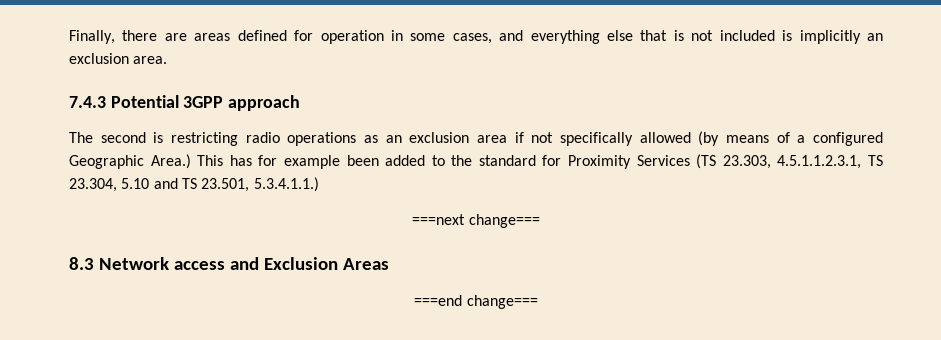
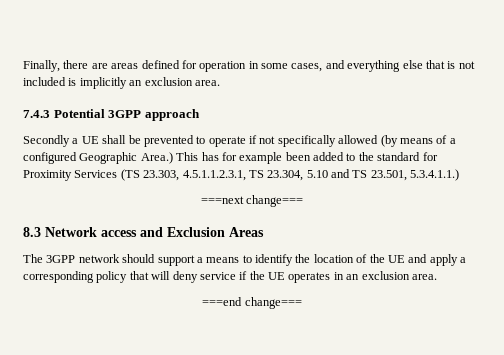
- The second is restricting radio operations as an exclusion area if not specifically allowed (by means of a configured Geographic Area.)
+ Secondly a UE shall be prevented to operate if not specifically allowed (by means of a configured Geographic Area.)
+ The 3GPP network should support a means to identify the location of the UE and apply a corresponding policy that will deny service if the UE operates in an exclusion area.

